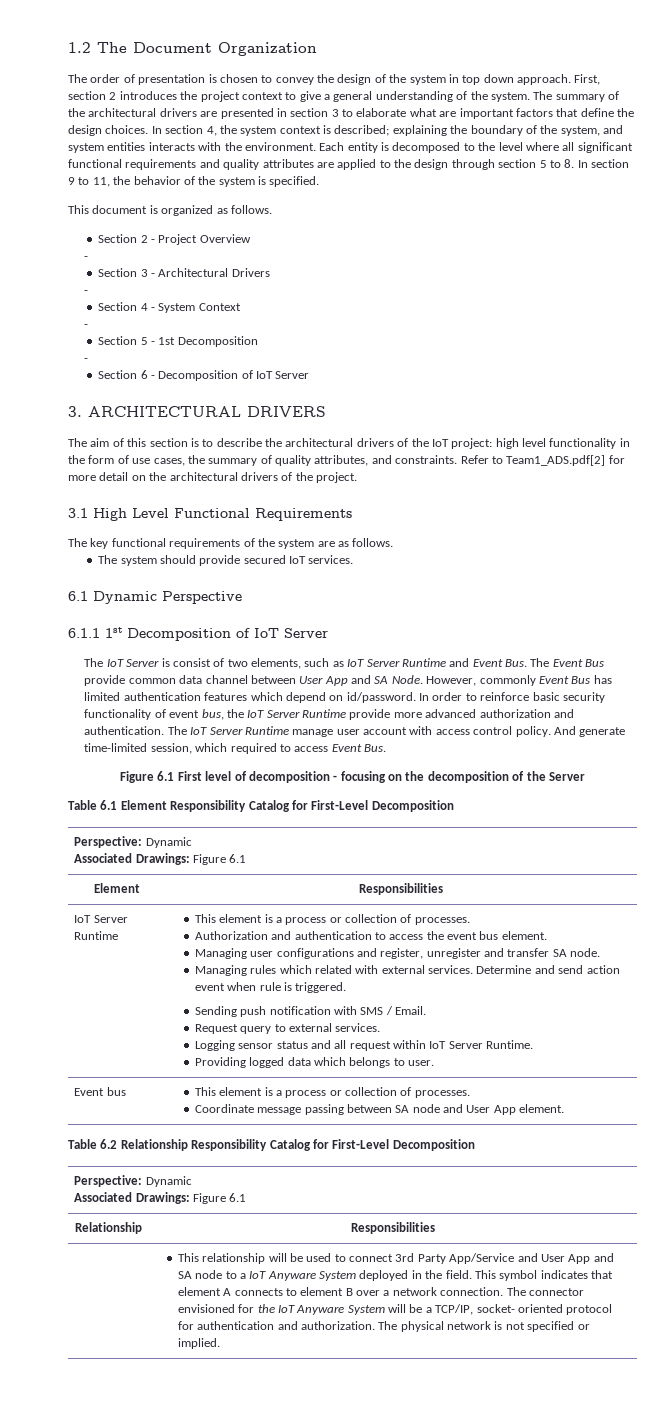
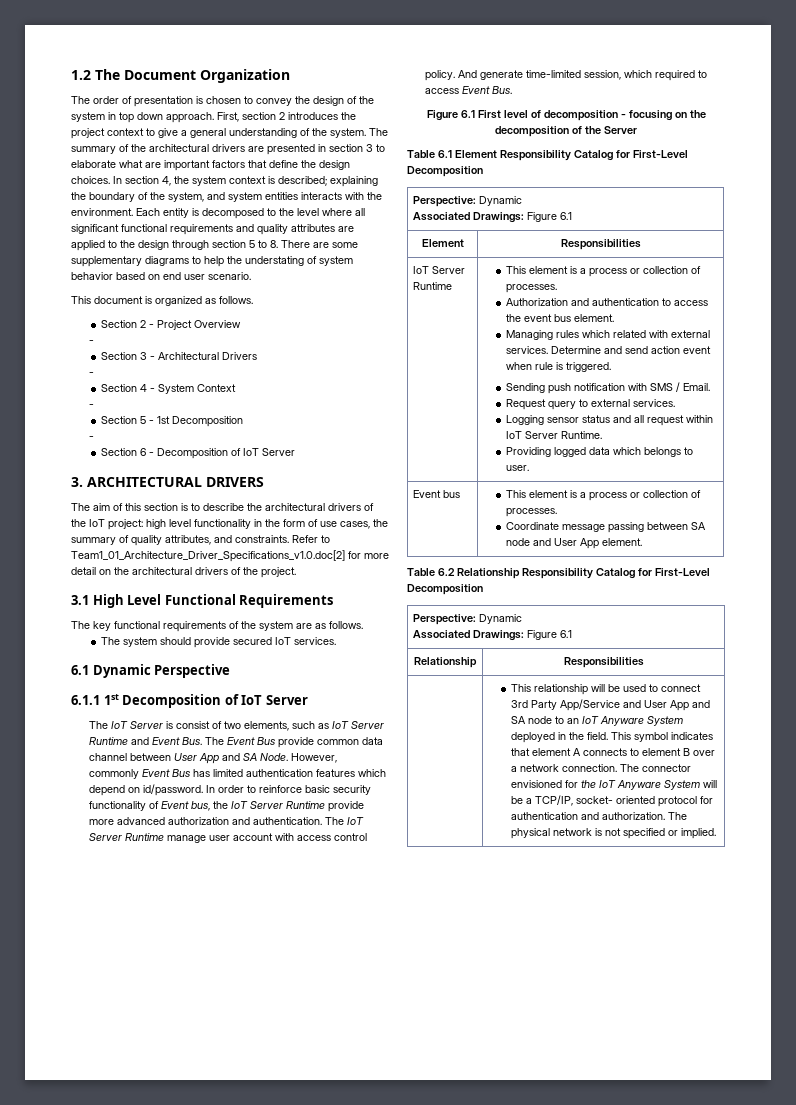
- Each entity is decomposed to the level where all significant functional requirements and quality attributes are applied to the design through section 5 to 8. In section 9 to 11, the behavior of the system is specified.
+ Each entity is decomposed to the level where all significant functional requirements and quality attributes are applied to the design through section 5 to 8. There are some supplementary diagrams to help the understating of system behavior based on end user scenario.
- Refer to Team1_ADS.pdf[2] for more detail on the architectural drivers of the project.
+ Refer to Team1_01_Architecture_Driver_Specifications_v1.0.doc[2] for more detail on the architectural drivers of the project.
- In order to reinforce basic security functionality of event bus, the IoT Server Runtime provide more advanced authorization and authentication.
+ In order to reinforce basic security functionality of Event bus, the IoT Server Runtime provide more advanced authorization and authentication.
- Managing user configurations and register, unregister and transfer SA node.
- This relationship will be used to connect 3rd Party App/Service and User App and SA node to a IoT Anyware System deployed in the field.
+ This relationship will be used to connect 3rd Party App/Service and User App and SA node to an IoT Anyware System deployed in the field.

